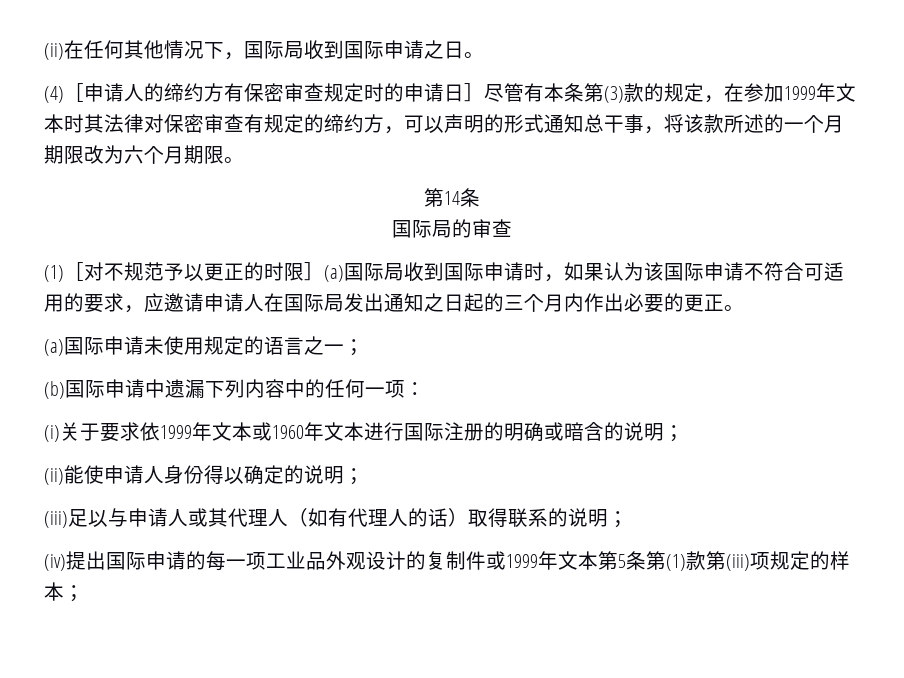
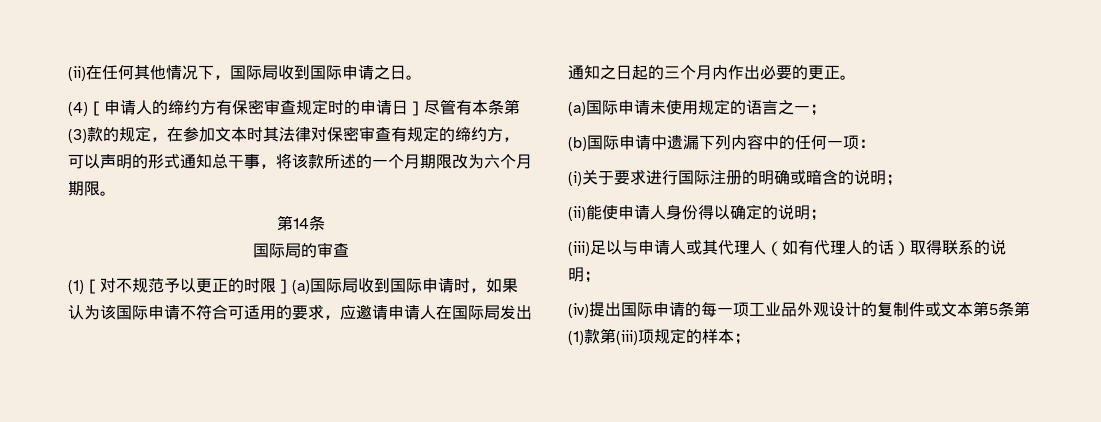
- (4)［申请人的缔约方有保密审查规定时的申请日］尽管有本条第(3)款的规定，在参加1999年文本时其法律对保密审查有规定的缔约方，可以声明的形式通知总干事，将该款所述的一个月期限改为六个月期限。
+ (4)［申请人的缔约方有保密审查规定时的申请日］尽管有本条第(3)款的规定，在参加文本时其法律对保密审查有规定的缔约方，可以声明的形式通知总干事，将该款所述的一个月期限改为六个月期限。
- (i)关于要求依1999年文本或1960年文本进行国际注册的明确或暗含的说明；
+ (i)关于要求进行国际注册的明确或暗含的说明；
- (iv)提出国际申请的每一项工业品外观设计的复制件或1999年文本第5条第(1)款第(iii)项规定的样本；
+ (iv)提出国际申请的每一项工业品外观设计的复制件或文本第5条第(1)款第(iii)项规定的样本；

